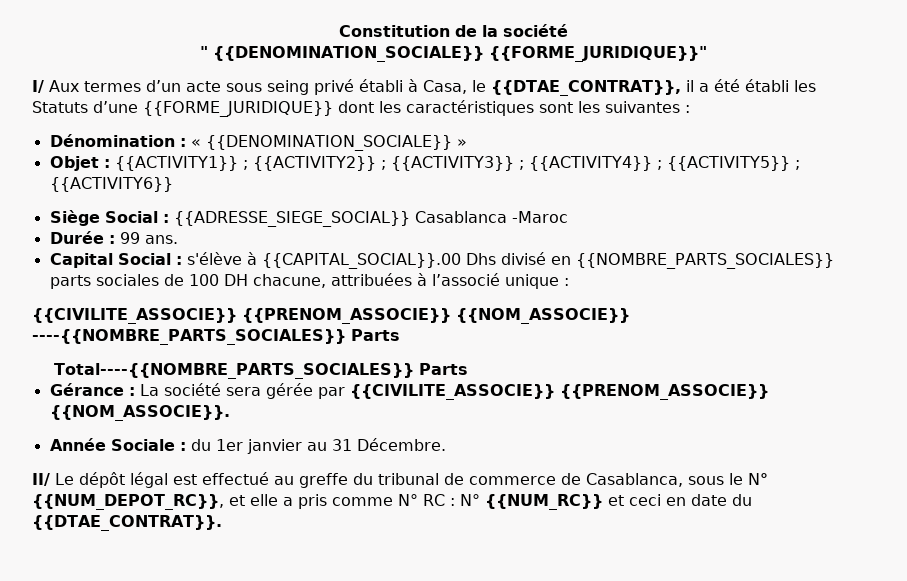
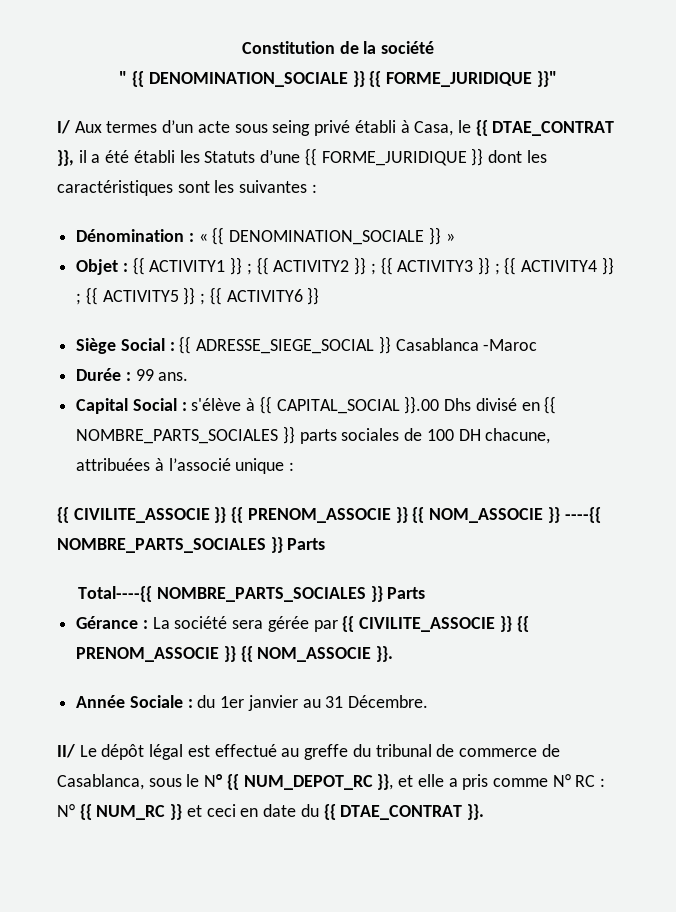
- " {{DENOMINATION_SOCIALE}} {{FORME_JURIDIQUE}}"
+ " {{ DENOMINATION_SOCIALE }} {{ FORME_JURIDIQUE }}"
- I/ Aux termes d’un acte sous seing privé établi à Casa, le {{DTAE_CONTRAT}}, il a été établi les Statuts d’une {{FORME_JURIDIQUE}} dont les caractéristiques sont les suivantes :
+ I/ Aux termes d’un acte sous seing privé établi à Casa, le {{ DTAE_CONTRAT }}, il a été établi les Statuts d’une {{ FORME_JURIDIQUE }} dont les caractéristiques sont les suivantes :
- Dénomination : « {{DENOMINATION_SOCIALE}} »
+ Dénomination : « {{ DENOMINATION_SOCIALE }} »
- Objet : {{ACTIVITY1}} ; {{ACTIVITY2}} ; {{ACTIVITY3}} ; {{ACTIVITY4}} ; {{ACTIVITY5}} ; {{ACTIVITY6}}
+ Objet : {{ ACTIVITY1 }} ; {{ ACTIVITY2 }} ; {{ ACTIVITY3 }} ; {{ ACTIVITY4 }} ; {{ ACTIVITY5 }} ; {{ ACTIVITY6 }}
- Siège Social : {{ADRESSE_SIEGE_SOCIAL}} Casablanca -Maroc
+ Siège Social : {{ ADRESSE_SIEGE_SOCIAL }} Casablanca -Maroc
- Capital Social : s'élève à {{CAPITAL_SOCIAL}}.00 Dhs divisé en {{NOMBRE_PARTS_SOCIALES}} parts sociales de 100 DH chacune, attribuées à l’associé unique :
+ Capital Social : s'élève à {{ CAPITAL_SOCIAL }}.00 Dhs divisé en {{ NOMBRE_PARTS_SOCIALES }} parts sociales de 100 DH chacune, attribuées à l’associé unique :
- {{CIVILITE_ASSOCIE}} {{PRENOM_ASSOCIE}} {{NOM_ASSOCIE}} ----{{NOMBRE_PARTS_SOCIALES}} Parts
- Total----{{NOMBRE_PARTS_SOCIALES}} Parts
+ {{ CIVILITE_ASSOCIE }} {{ PRENOM_ASSOCIE }} {{ NOM_ASSOCIE }} ----{{ NOMBRE_PARTS_SOCIALES }} Parts
+ Total----{{ NOMBRE_PARTS_SOCIALES }} Parts
- Gérance : La société sera gérée par {{CIVILITE_ASSOCIE}} {{PRENOM_ASSOCIE}} {{NOM_ASSOCIE}}.
+ Gérance : La société sera gérée par {{ CIVILITE_ASSOCIE }} {{ PRENOM_ASSOCIE }} {{ NOM_ASSOCIE }}.
- II/ Le dépôt légal est effectué au greffe du tribunal de commerce de Casablanca, sous le N° {{NUM_DEPOT_RC}}, et elle a pris comme N° RC : N° {{NUM_RC}} et ceci en date du {{DTAE_CONTRAT}}.
+ II/ Le dépôt légal est effectué au greffe du tribunal de commerce de Casablanca, sous le N° {{ NUM_DEPOT_RC }}, et elle a pris comme N° RC : N° {{ NUM_RC }} et ceci en date du {{ DTAE_CONTRAT }}.

